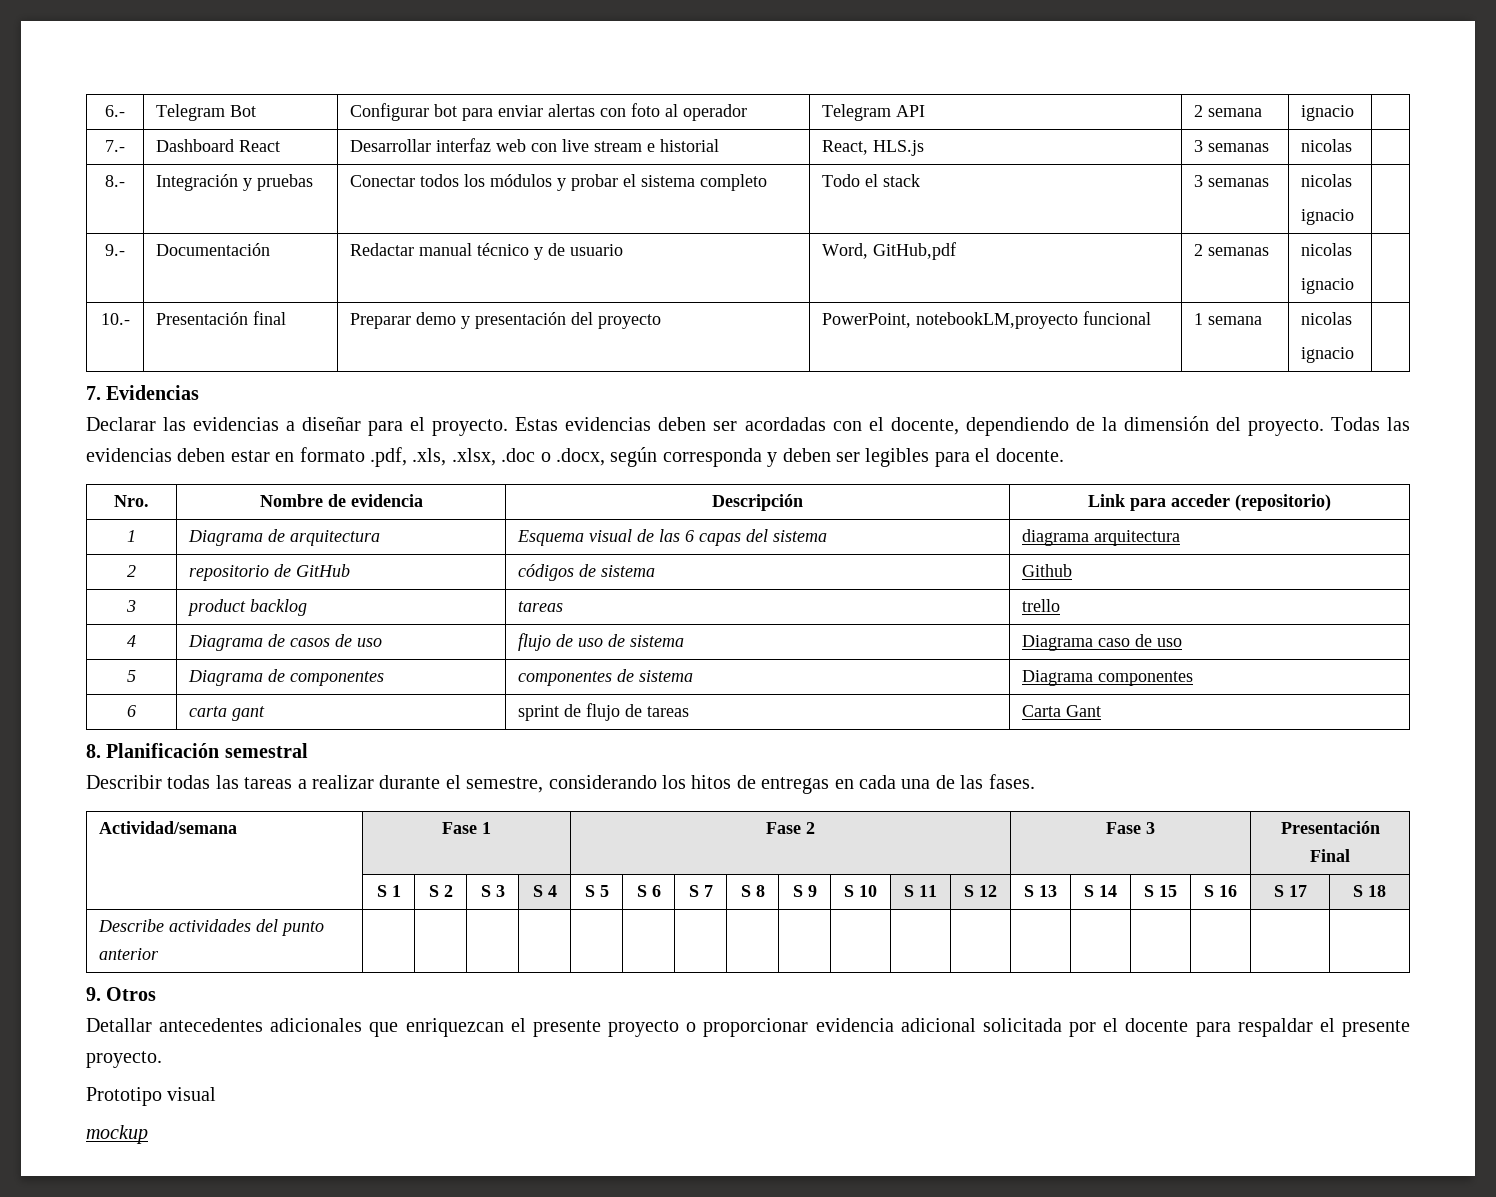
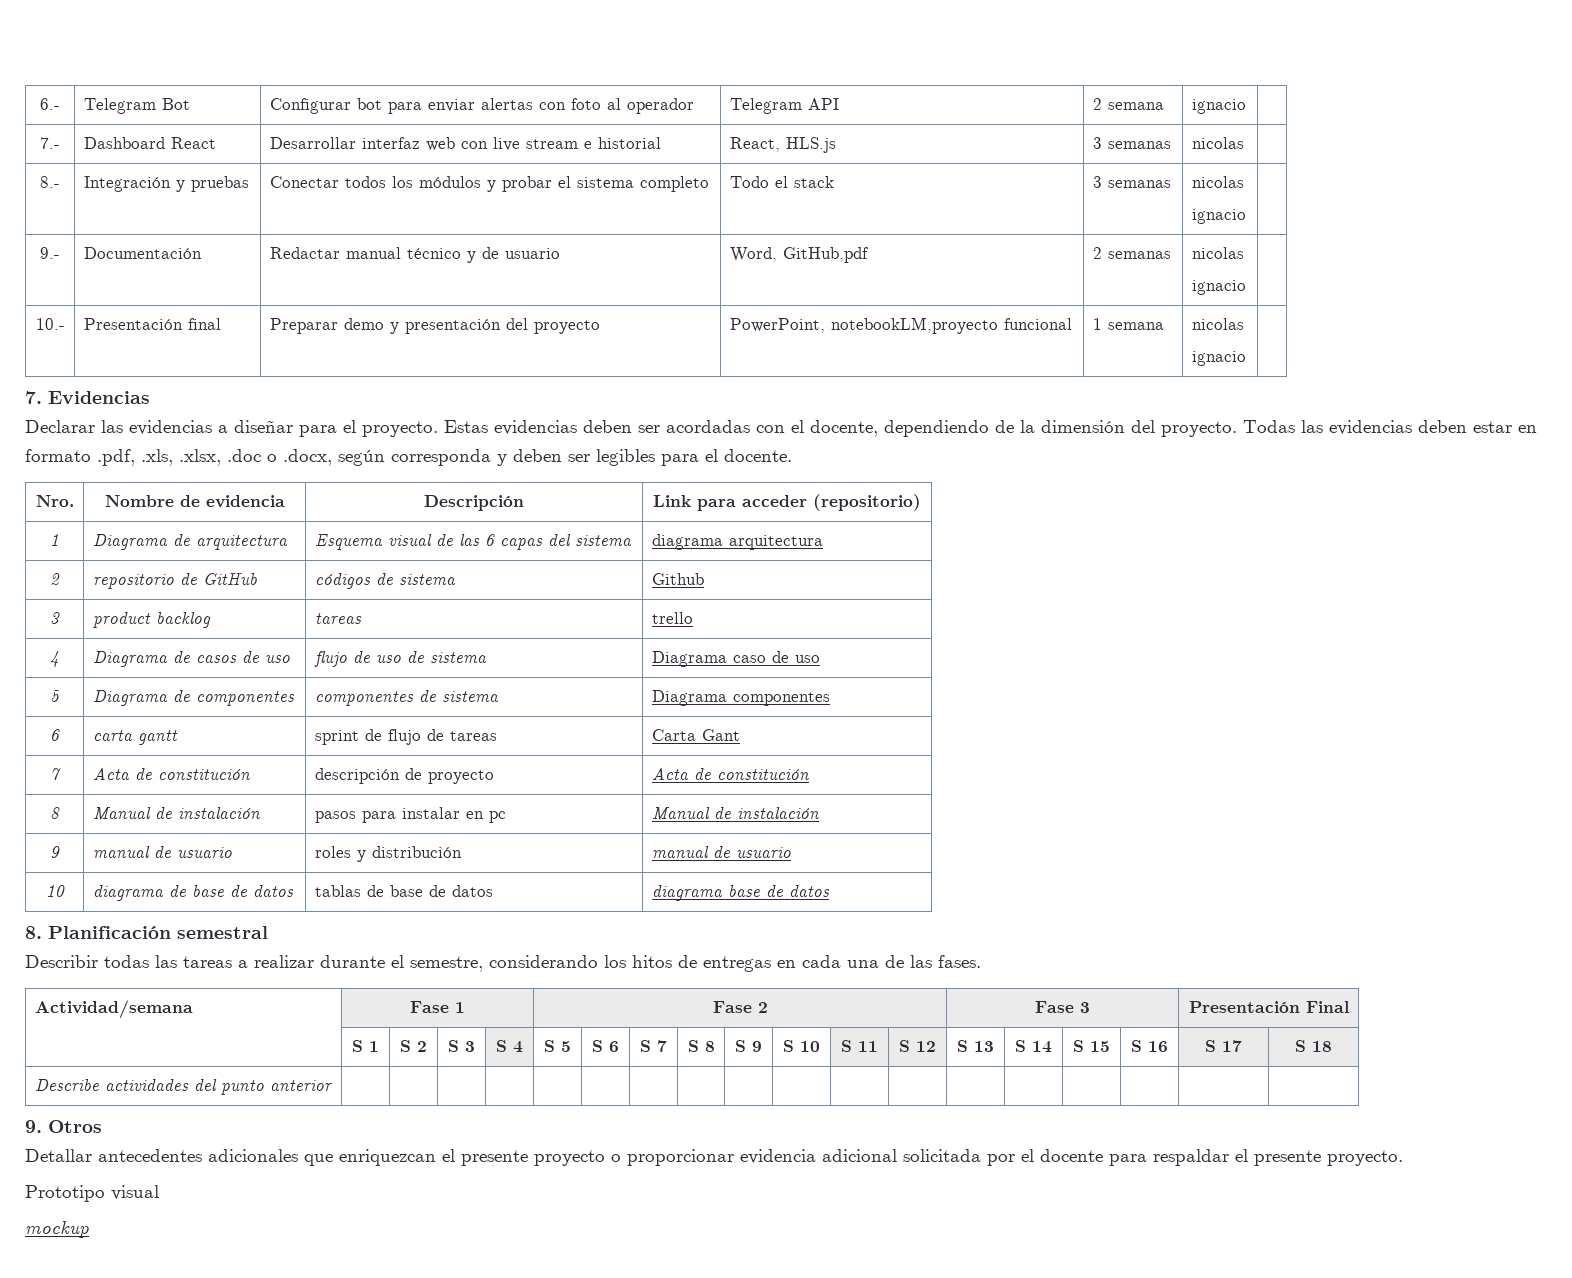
- 6 | carta gant | sprint de flujo de tareas | Carta Gant
+ 6 | carta gantt | sprint de flujo de tareas | Carta Gant
+ 7 | Acta de constitución | descripción de proyecto | Acta de constitución
+ 8 | Manual de instalación | pasos para instalar en pc | Manual de instalación
+ 9 | manual de usuario | roles y distribución | manual de usuario
+ 10 | diagrama de base de datos | tablas de base de datos | diagrama base de datos

